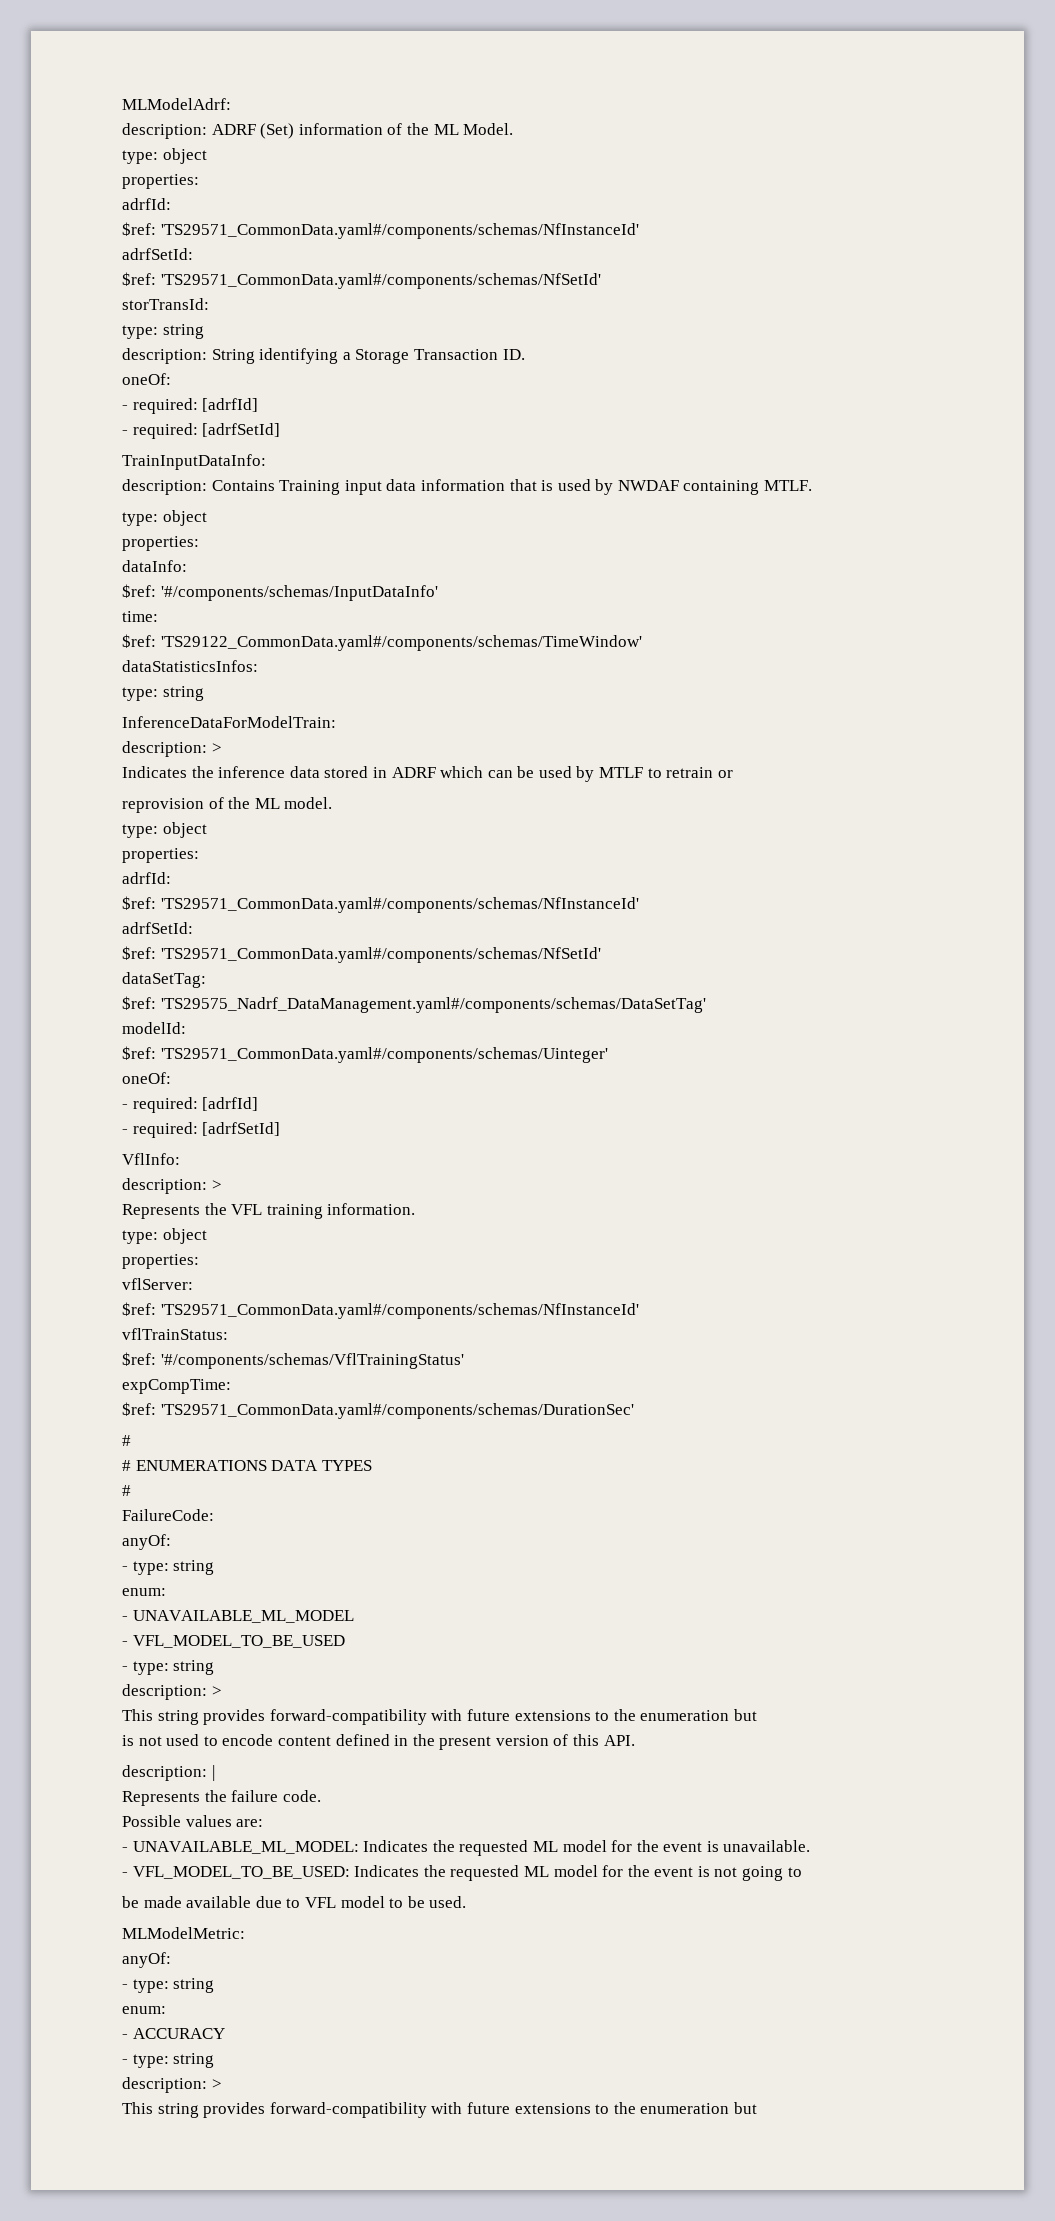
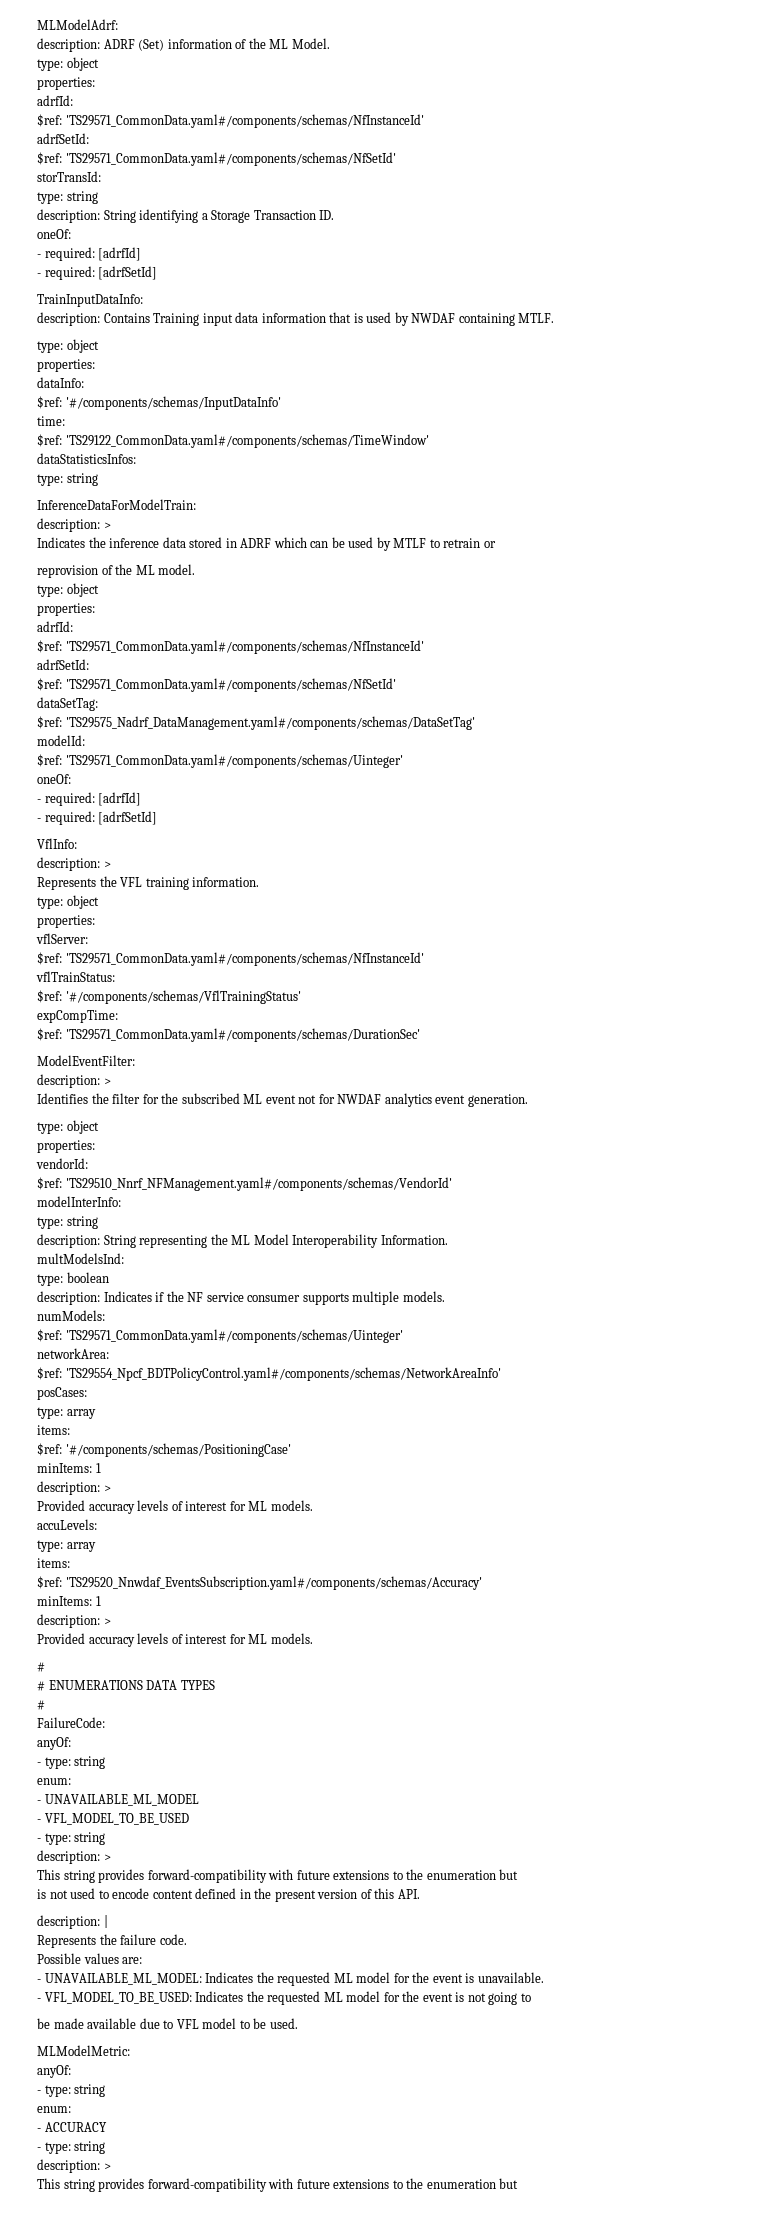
+ ModelEventFilter:
+ description: >
+ Identifies the filter for the subscribed ML event not for NWDAF analytics event generation.
+ type: object
+ properties:
+ vendorId:
+ $ref: 'TS29510_Nnrf_NFManagement.yaml#/components/schemas/VendorId'
+ modelInterInfo:
+ type: string
+ description: String representing the ML Model Interoperability Information.
+ multModelsInd:
+ type: boolean
+ description: Indicates if the NF service consumer supports multiple models.
+ numModels:
+ $ref: 'TS29571_CommonData.yaml#/components/schemas/Uinteger'
+ networkArea:
+ $ref: 'TS29554_Npcf_BDTPolicyControl.yaml#/components/schemas/NetworkAreaInfo'
+ posCases:
+ type: array
+ items:
+ $ref: '#/components/schemas/PositioningCase'
+ minItems: 1
+ description: >
+ Provided accuracy levels of interest for ML models.
+ accuLevels:
+ type: array
+ items:
+ $ref: 'TS29520_Nnwdaf_EventsSubscription.yaml#/components/schemas/Accuracy'
+ minItems: 1
+ description: >
+ Provided accuracy levels of interest for ML models.

